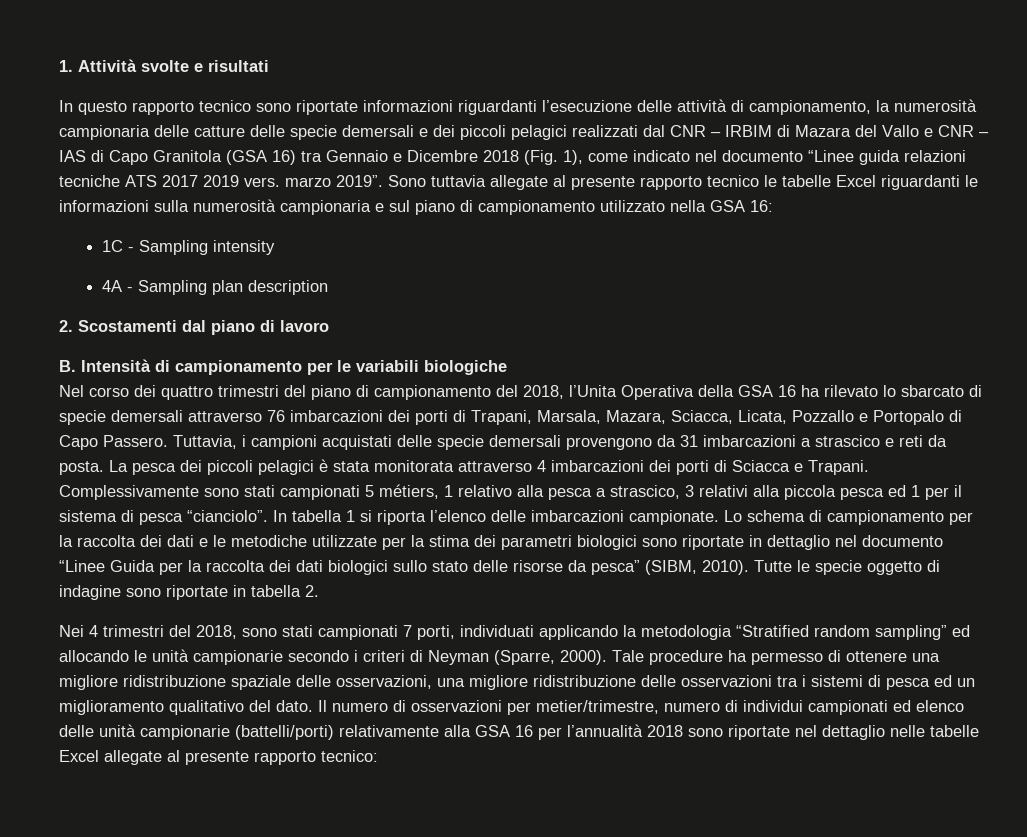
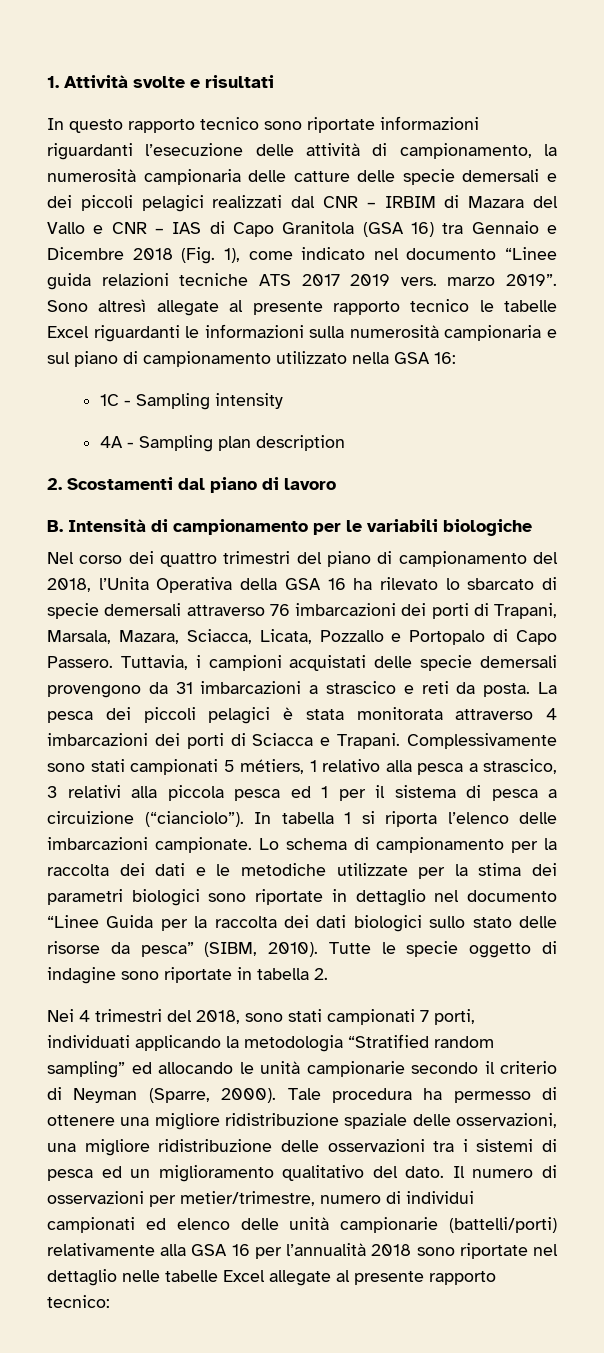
- Sono tuttavia allegate al presente rapporto tecnico le tabelle Excel riguardanti le informazioni sulla numerosità campionaria e sul piano di campionamento utilizzato nella GSA 16:
+ Sono altresì allegate al presente rapporto tecnico le tabelle Excel riguardanti le informazioni sulla numerosità campionaria e sul piano di campionamento utilizzato nella GSA 16:
- Complessivamente sono stati campionati 5 métiers, 1 relativo alla pesca a strascico, 3 relativi alla piccola pesca ed 1 per il sistema di pesca “cianciolo”.
+ Complessivamente sono stati campionati 5 métiers, 1 relativo alla pesca a strascico, 3 relativi alla piccola pesca ed 1 per il sistema di pesca a circuizione (“cianciolo”).
- Nei 4 trimestri del 2018, sono stati campionati 7 porti, individuati applicando la metodologia “Stratified random sampling” ed allocando le unità campionarie secondo i criteri di Neyman (Sparre, 2000).
+ Nei 4 trimestri del 2018, sono stati campionati 7 porti, individuati applicando la metodologia “Stratified random sampling” ed allocando le unità campionarie secondo il criterio di Neyman (Sparre, 2000).
- Tale procedure ha permesso di ottenere una migliore ridistribuzione spaziale delle osservazioni, una migliore ridistribuzione delle osservazioni tra i sistemi di pesca ed un miglioramento qualitativo del dato.
+ Tale procedura ha permesso di ottenere una migliore ridistribuzione spaziale delle osservazioni, una migliore ridistribuzione delle osservazioni tra i sistemi di pesca ed un miglioramento qualitativo del dato.

